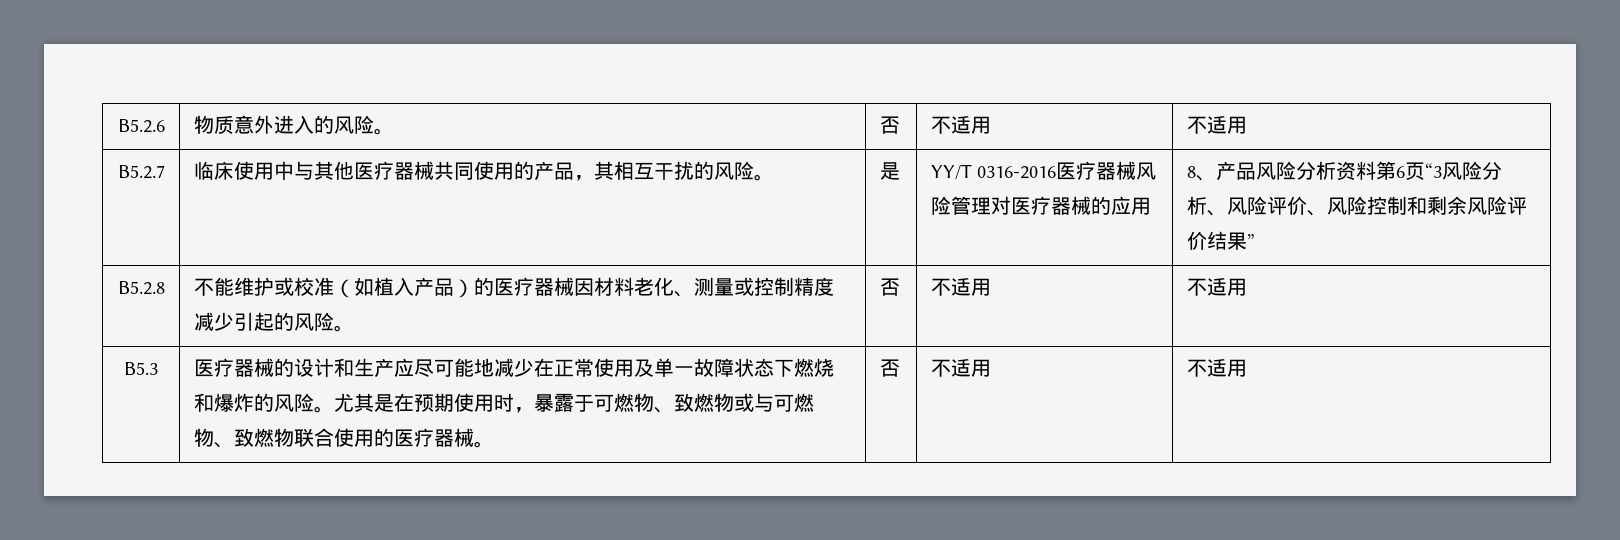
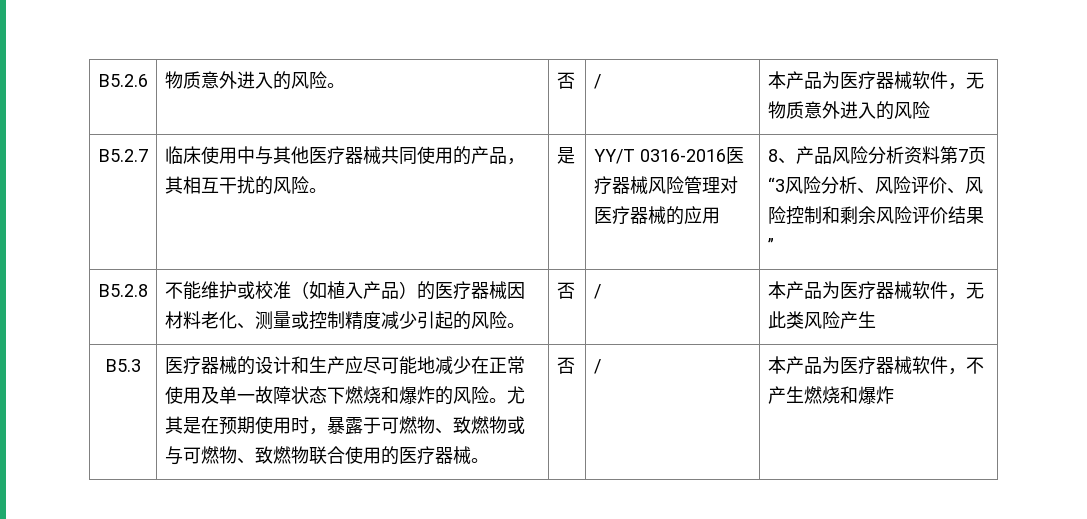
- B5.2.6 | 物质意外进入的风险。 | 否 | 不适用 | 不适用
+ B5.2.6 | 物质意外进入的风险。 | 否 | / | 本产品为医疗器械软件，无物质意外进入的风险
- 8、产品风险分析资料第6页“3风险分析、风险评价、风险控制和剩余风险评价结果”
+ 8、产品风险分析资料第7页“3风险分析、风险评价、风险控制和剩余风险评价结果”
- B5.2.8 | 不能维护或校准（如植入产品）的医疗器械因材料老化、测量或控制精度减少引起的风险。 | 否 | 不适用 | 不适用
+ B5.2.8 | 不能维护或校准（如植入产品）的医疗器械因材料老化、测量或控制精度减少引起的风险。 | 否 | / | 本产品为医疗器械软件，无此类风险产生
- 尤其是在预期使用时，暴露于可燃物、致燃物或与可燃物、致燃物联合使用的医疗器械。 | 否 | 不适用 | 不适用
+ 尤其是在预期使用时，暴露于可燃物、致燃物或与可燃物、致燃物联合使用的医疗器械。 | 否 | / | 本产品为医疗器械软件，不产生燃烧和爆炸

